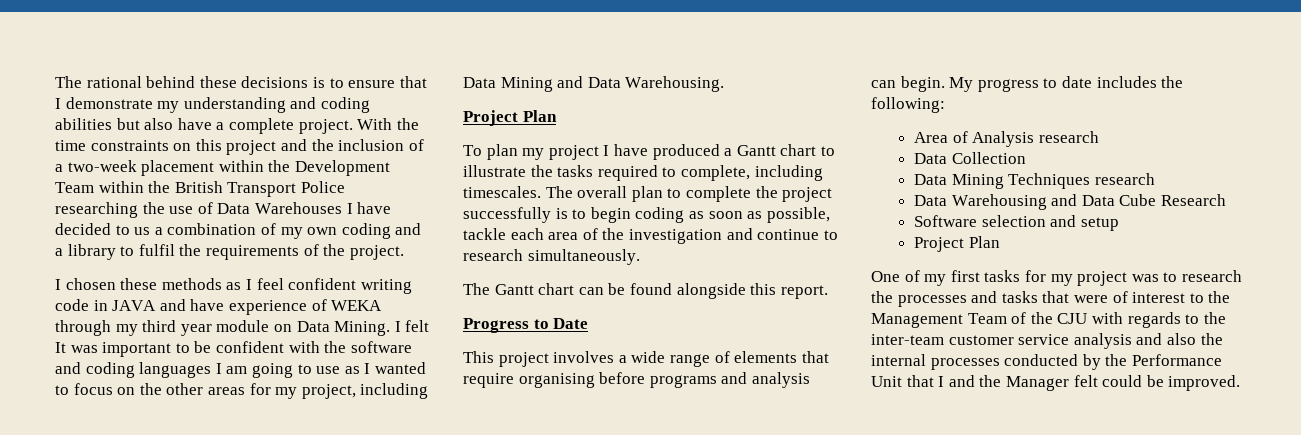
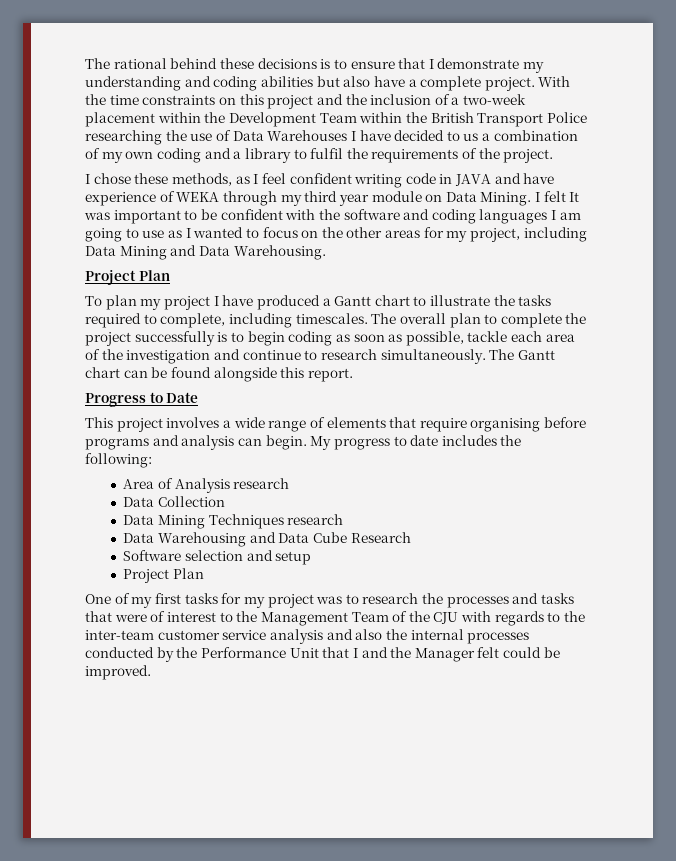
- I chosen these methods as I feel confident writing code in JAVA and have experience of WEKA through my third year module on Data Mining.
+ I chose these methods, as I feel confident writing code in JAVA and have experience of WEKA through my third year module on Data Mining.
- The overall plan to complete the project successfully is to begin coding as soon as possible, tackle each area of the investigation and continue to research simultaneously.
- The Gantt chart can be found alongside this report.
+ The overall plan to complete the project successfully is to begin coding as soon as possible, tackle each area of the investigation and continue to research simultaneously. The Gantt chart can be found alongside this report.

